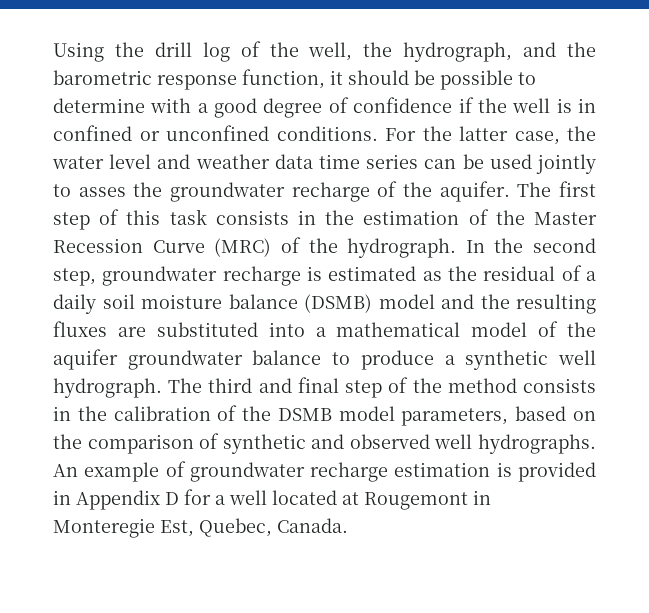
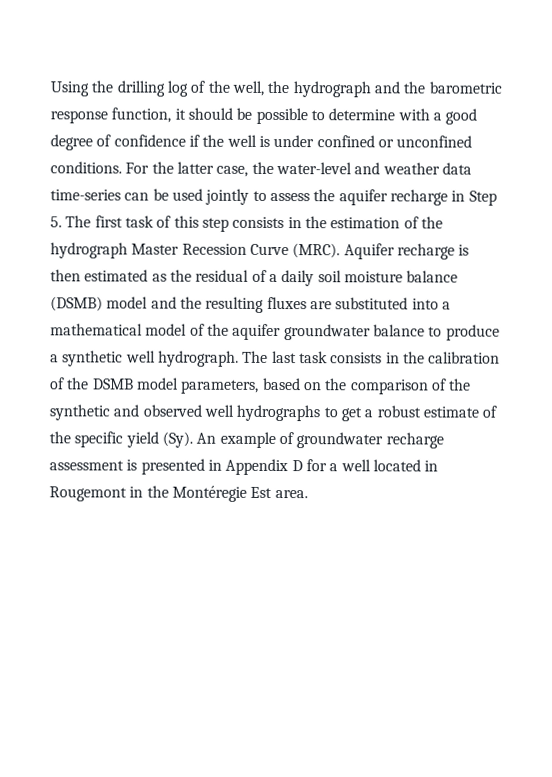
- Using the drill log of the well, the hydrograph, and the barometric response function, it should be possible to determine with a good degree of confidence if the well is in confined or unconfined conditions.
+ Using the drilling log of the well, the hydrograph and the barometric response function, it should be possible to determine with a good degree of confidence if the well is under confined or unconfined conditions.
- For the latter case, the water level and weather data time series can be used jointly to asses the groundwater recharge of the aquifer. The first step of this task consists in the estimation of the Master Recession Curve (MRC) of the hydrograph. In the second step, groundwater recharge is estimated as the residual of a daily soil moisture balance (DSMB) model and the resulting fluxes are substituted into a mathematical model of the aquifer groundwater balance to produce a synthetic well hydrograph.
+ For the latter case, the water-level and weather data time-series can be used jointly to assess the aquifer recharge in Step 5. The first task of this step consists in the estimation of the hydrograph Master Recession Curve (MRC). Aquifer recharge is then estimated as the residual of a daily soil moisture balance (DSMB) model and the resulting fluxes are substituted into a mathematical model of the aquifer groundwater balance to produce a synthetic well hydrograph.
- The third and final step of the method consists in the calibration of the DSMB model parameters, based on the comparison of synthetic and observed well hydrographs. An example of groundwater recharge estimation is provided in Appendix D for a well located at Rougemont in Monteregie Est, Quebec, Canada.
+ The last task consists in the calibration of the DSMB model parameters, based on the comparison of the synthetic and observed well hydrographs to get a robust estimate of the specific yield (Sy). An example of groundwater recharge assessment is presented in Appendix D for a well located in Rougemont in the Montéregie Est area.

